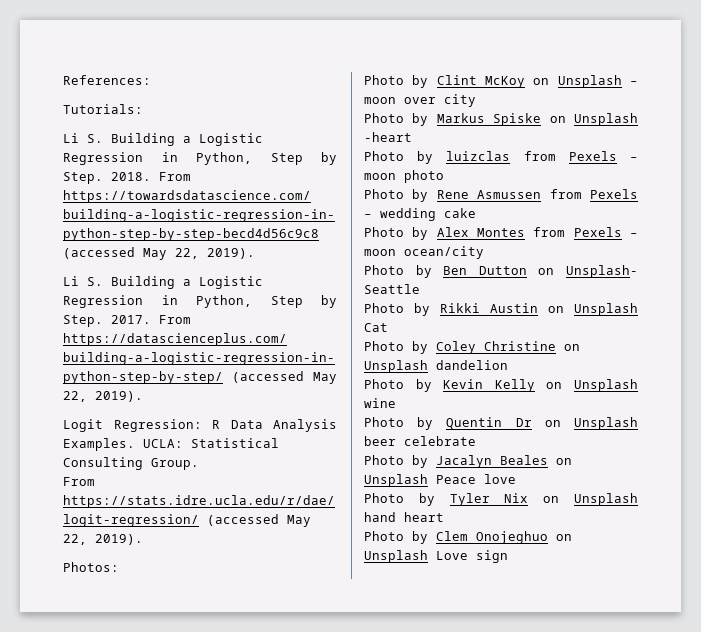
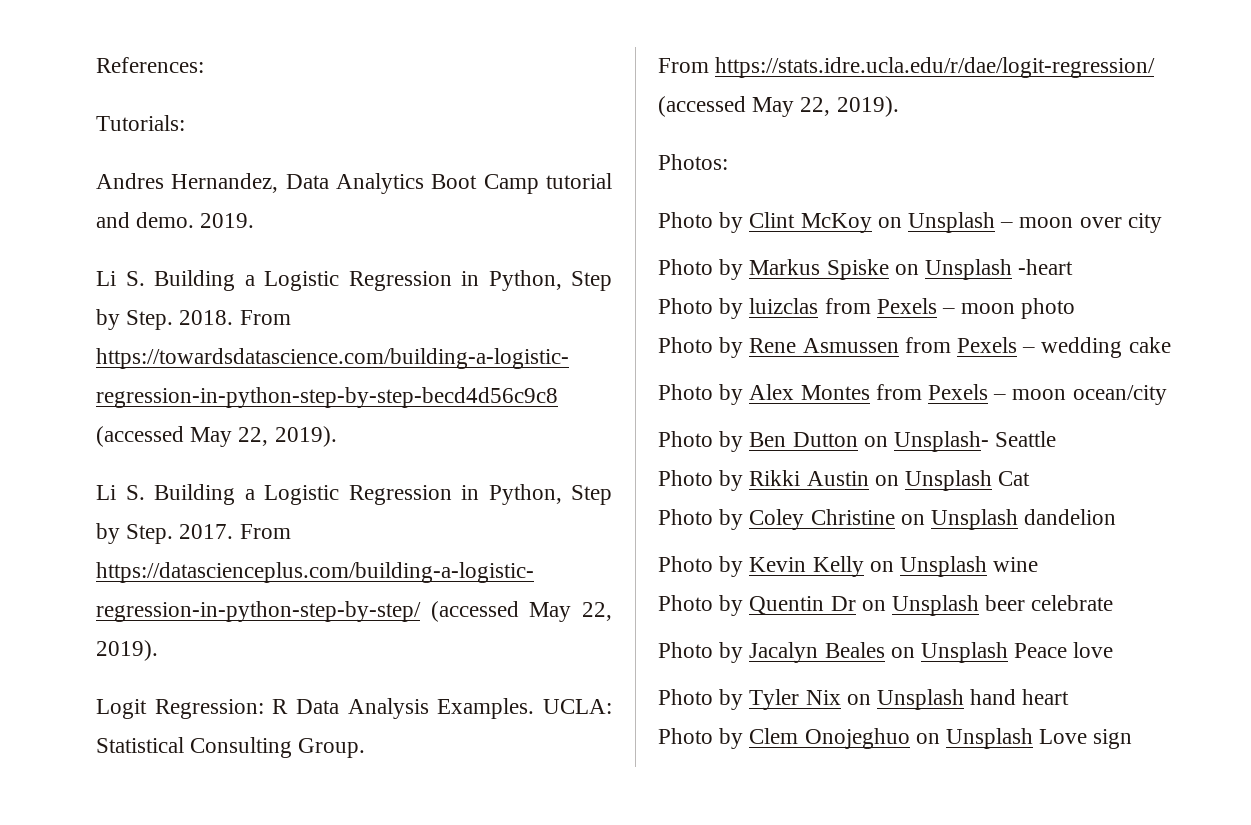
+ Andres Hernandez, Data Analytics Boot Camp tutorial and demo. 2019.

